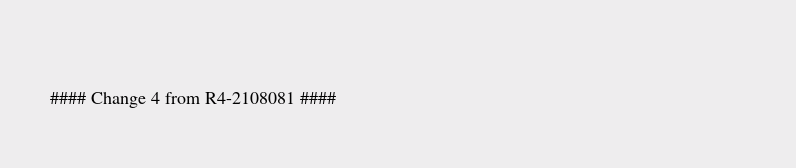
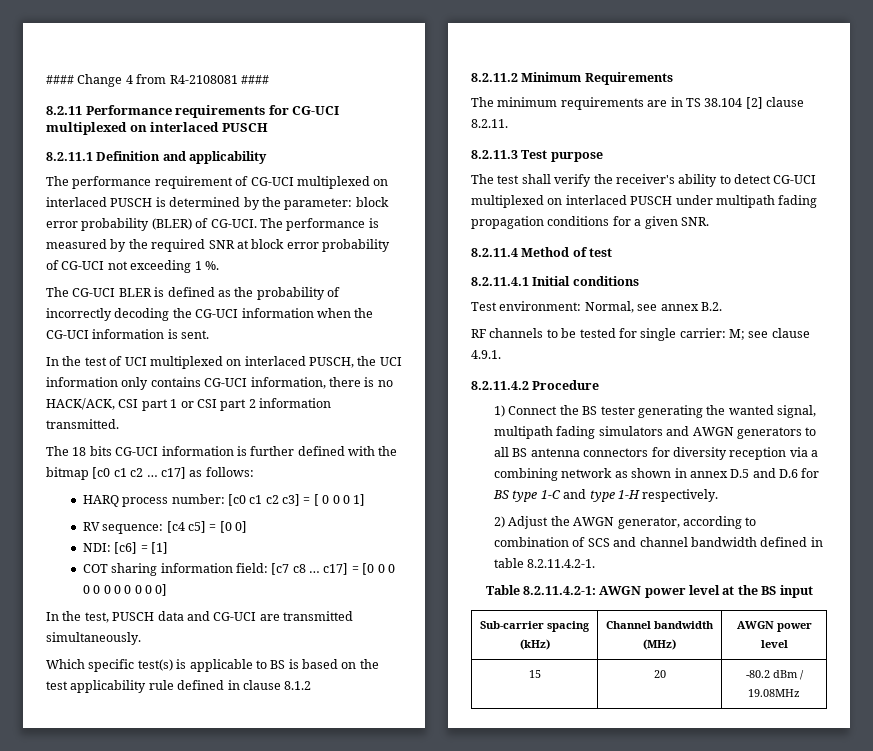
+ 8.2.11 Performance requirements for CG-UCI multiplexed on interlaced PUSCH
+ 8.2.11.1 Definition and applicability
+ The performance requirement of CG-UCI multiplexed on interlaced PUSCH is determined by the parameter: block error probability (BLER) of CG-UCI. The performance is measured by the required SNR at block error probability of CG-UCI not exceeding 1 %.
+ The CG-UCI BLER is defined as the probability of incorrectly decoding the CG-UCI information when the CG-UCI information is sent.
+ In the test of UCI multiplexed on interlaced PUSCH, the UCI information only contains CG-UCI information, there is no HACK/ACK, CSI part 1 or CSI part 2 information transmitted.
+ The 18 bits CG-UCI information is further defined with the bitmap [c0 c1 c2 … c17] as follows:
+ HARQ process number: [c0 c1 c2 c3] = [ 0 0 0 1]
+ RV sequence: [c4 c5] = [0 0]
+ NDI: [c6] = [1]
+ COT sharing information field: [c7 c8 … c17] = [0 0 0 0 0 0 0 0 0 0 0]
+ In the test, PUSCH data and CG-UCI are transmitted simultaneously.
+ Which specific test(s) is applicable to BS is based on the test applicability rule defined in clause 8.1.2
+ 8.2.11.2 Minimum Requirements
+ The minimum requirements are in TS 38.104 [2] clause 8.2.11.
+ 8.2.11.3 Test purpose
+ The test shall verify the receiver's ability to detect CG-UCI multiplexed on interlaced PUSCH under multipath fading propagation conditions for a given SNR.
+ 8.2.11.4 Method of test
+ 8.2.11.4.1 Initial conditions
+ Test environment: Normal, see annex B.2.
+ RF channels to be tested for single carrier: M; see clause 4.9.1.
+ 8.2.11.4.2 Procedure
+ 1) Connect the BS tester generating the wanted signal, multipath fading simulators and AWGN generators to all BS antenna connectors for diversity reception via a combining network as shown in annex D.5 and D.6 for BS type 1-C and type 1-H respectively.
+ 2) Adjust the AWGN generator, according to combination of SCS and channel bandwidth defined in table 8.2.11.4.2-1.
+ Table 8.2.11.4.2-1: AWGN power level at the BS input
+ Sub-carrier spacing (kHz) | Channel bandwidth (MHz) | AWGN power level
+ 15 | 20 | -80.2 dBm / 19.08MHz

